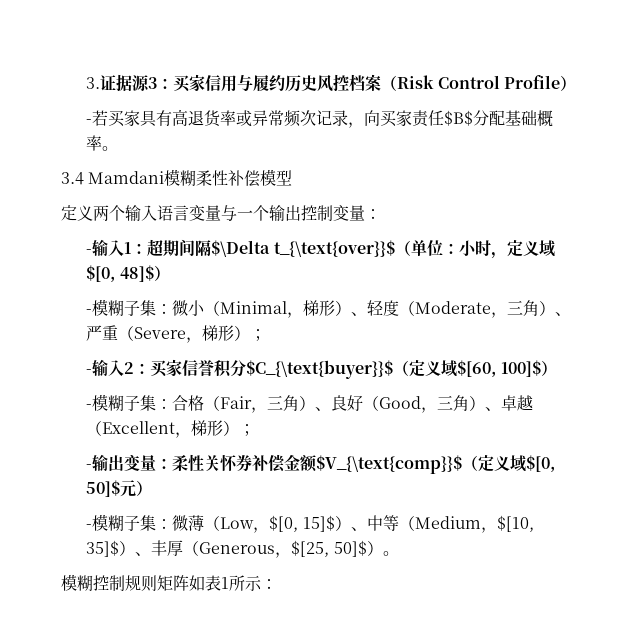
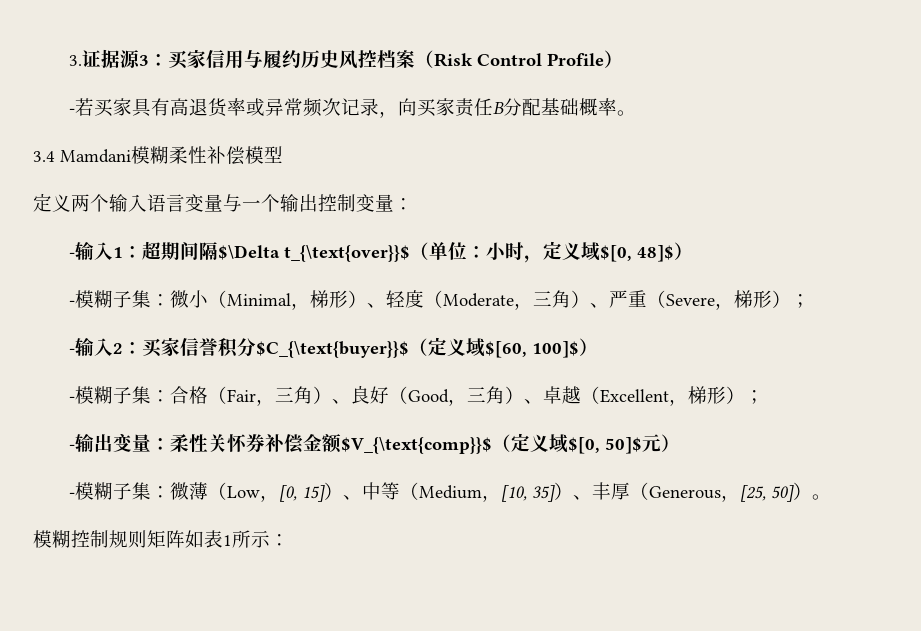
- -若买家具有高退货率或异常频次记录，向买家责任$B$分配基础概率。
+ -若买家具有高退货率或异常频次记录，向买家责任B分配基础概率。
- -模糊子集：微薄（Low，$[0, 15]$）、中等（Medium，$[10, 35]$）、丰厚（Generous，$[25, 50]$）。
+ -模糊子集：微薄（Low，[0, 15]）、中等（Medium，[10, 35]）、丰厚（Generous，[25, 50]）。

